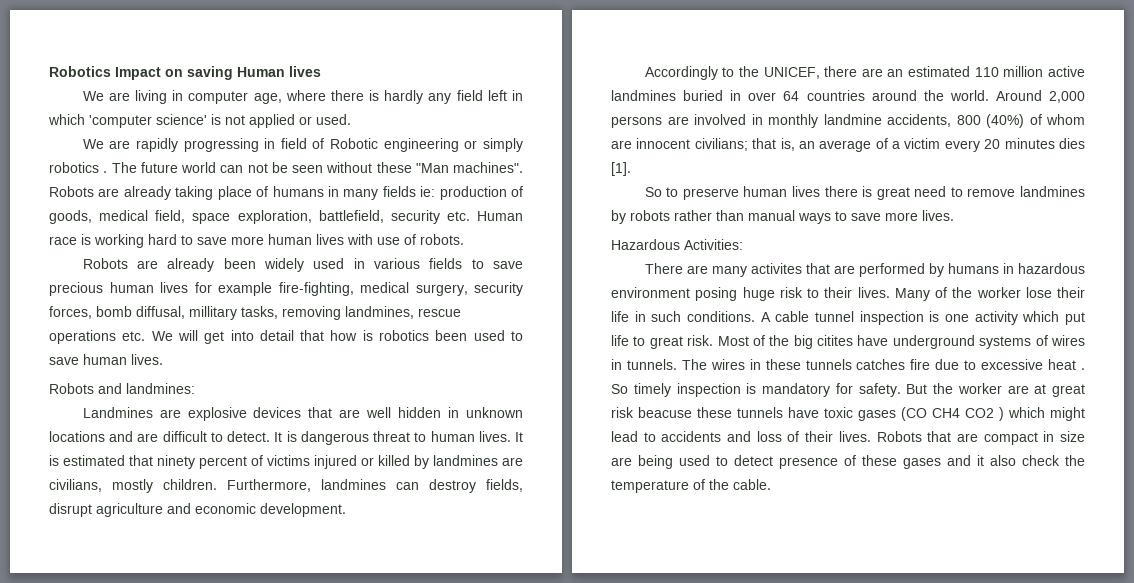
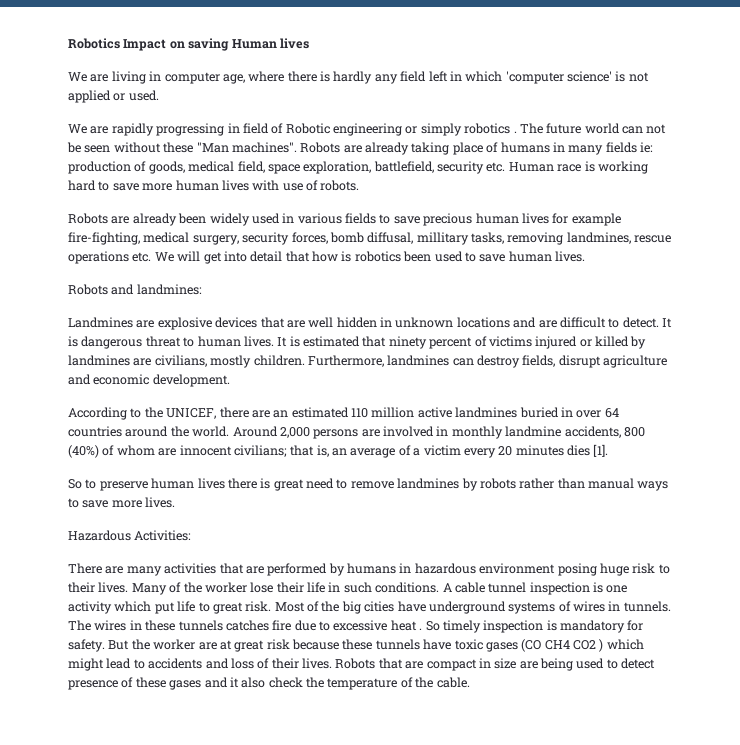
- Accordingly to the UNICEF, there are an estimated 110 million active landmines buried in over 64 countries around the world.
+ According to the UNICEF, there are an estimated 110 million active landmines buried in over 64 countries around the world.
- There are many activites that are performed by humans in hazardous environment posing huge risk to their lives.
+ There are many activities that are performed by humans in hazardous environment posing huge risk to their lives.
- Most of the big citites have underground systems of wires in tunnels.
+ Most of the big cities have underground systems of wires in tunnels.
- But the worker are at great risk beacuse these tunnels have toxic gases (CO CH4 CO2 ) which might lead to accidents and loss of their lives.
+ But the worker are at great risk because these tunnels have toxic gases (CO CH4 CO2 ) which might lead to accidents and loss of their lives.

